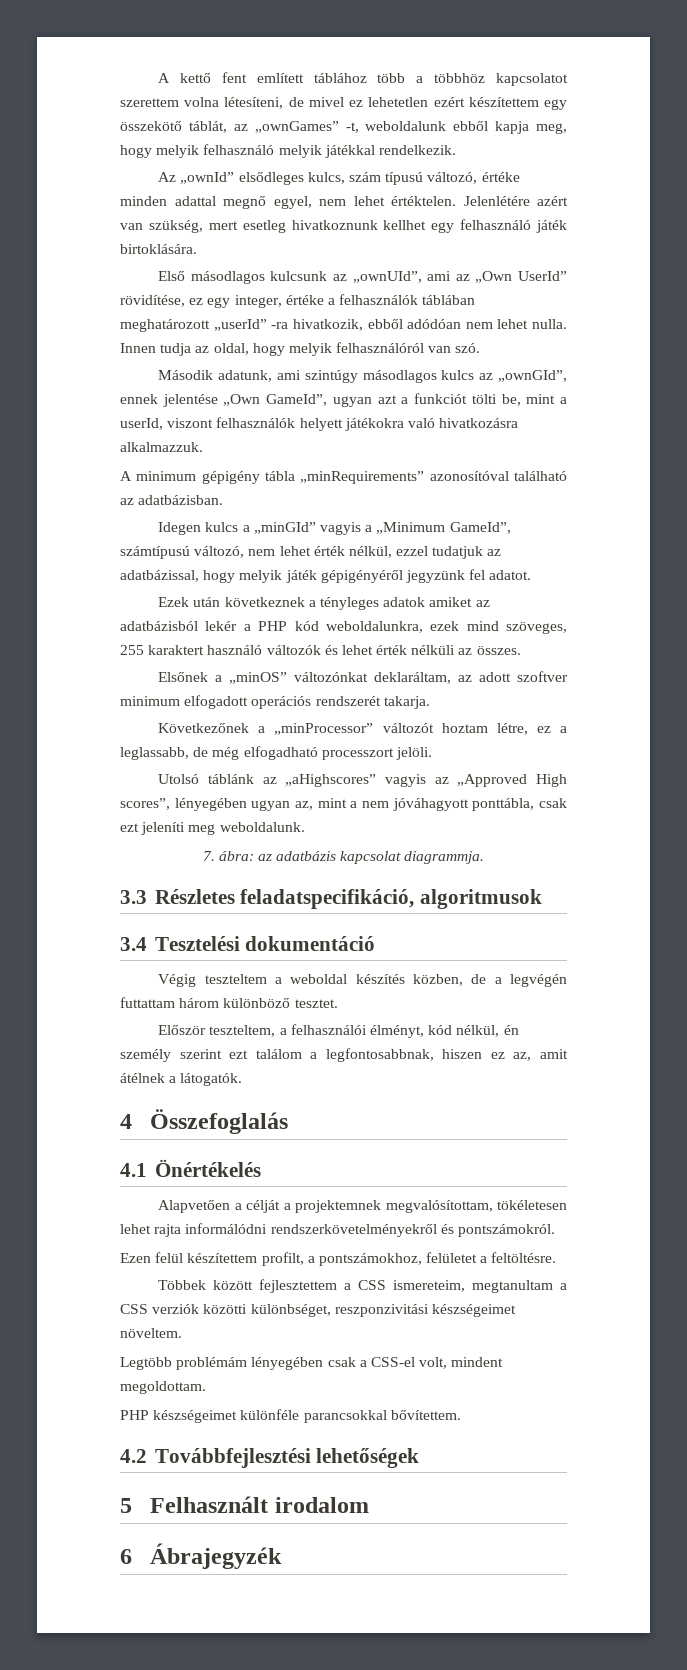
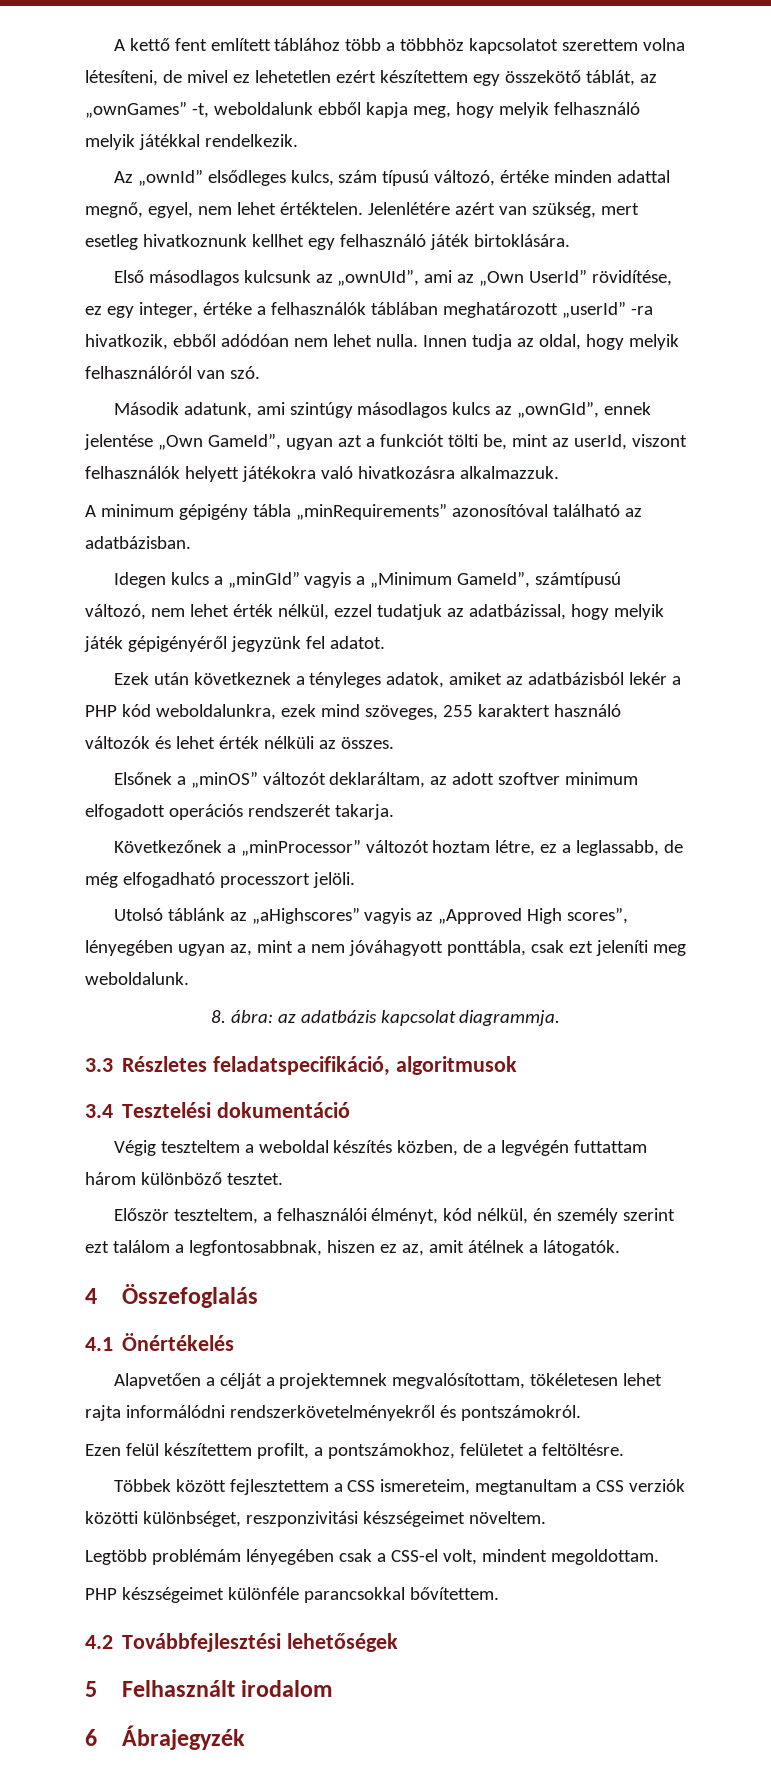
- Az „ownId” elsődleges kulcs, szám típusú változó, értéke minden adattal megnő egyel, nem lehet értéktelen.
+ Az „ownId” elsődleges kulcs, szám típusú változó, értéke minden adattal megnő, egyel, nem lehet értéktelen.
- Második adatunk, ami szintúgy másodlagos kulcs az „ownGId”, ennek jelentése „Own GameId”, ugyan azt a funkciót tölti be, mint a userId, viszont felhasználók helyett játékokra való hivatkozásra alkalmazzuk.
+ Második adatunk, ami szintúgy másodlagos kulcs az „ownGId”, ennek jelentése „Own GameId”, ugyan azt a funkciót tölti be, mint az userId, viszont felhasználók helyett játékokra való hivatkozásra alkalmazzuk.
- Ezek után következnek a tényleges adatok amiket az adatbázisból lekér a PHP kód weboldalunkra, ezek mind szöveges, 255 karaktert használó változók és lehet érték nélküli az összes.
+ Ezek után következnek a tényleges adatok, amiket az adatbázisból lekér a PHP kód weboldalunkra, ezek mind szöveges, 255 karaktert használó változók és lehet érték nélküli az összes.
- Elsőnek a „minOS” változónkat deklaráltam, az adott szoftver minimum elfogadott operációs rendszerét takarja.
+ Elsőnek a „minOS” változót deklaráltam, az adott szoftver minimum elfogadott operációs rendszerét takarja.
- 7. ábra: az adatbázis kapcsolat diagrammja.
+ 8. ábra: az adatbázis kapcsolat diagrammja.

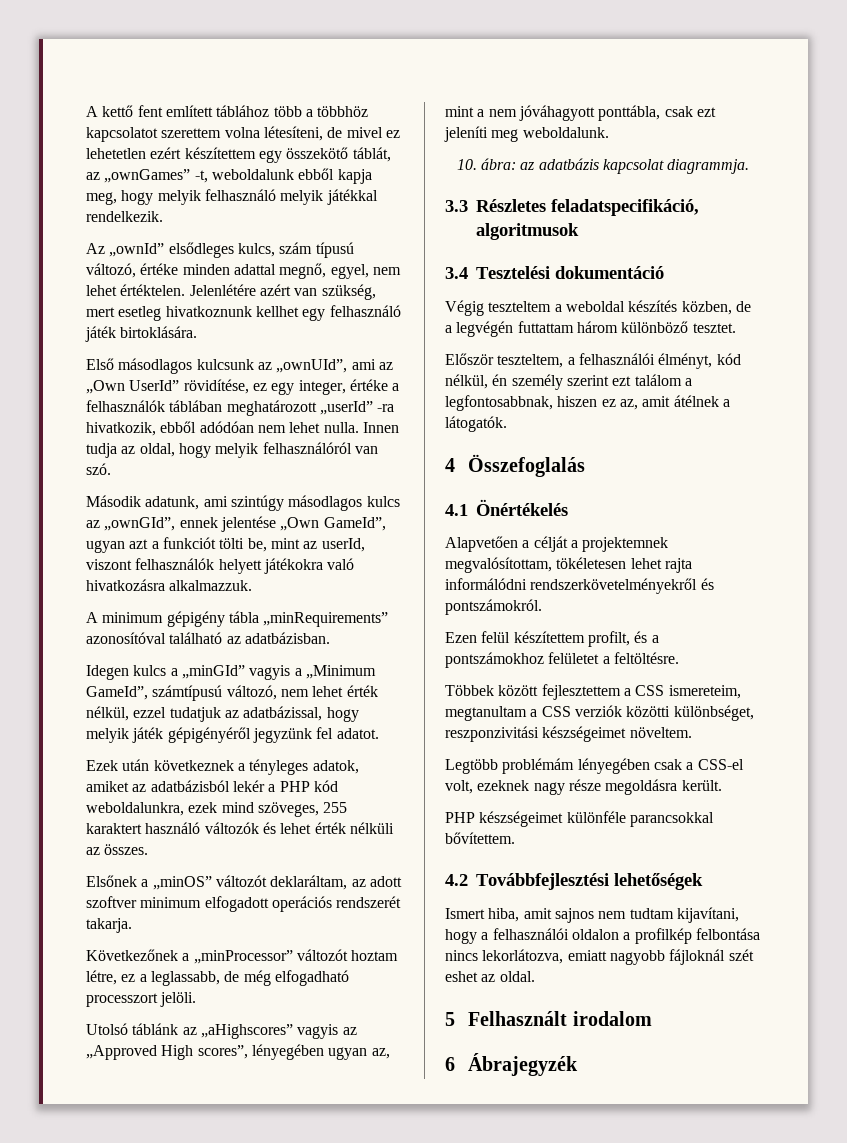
- 8. ábra: az adatbázis kapcsolat diagrammja.
+ 10. ábra: az adatbázis kapcsolat diagrammja.
- Ezen felül készítettem profilt, a pontszámokhoz, felületet a feltöltésre.
+ Ezen felül készítettem profilt, és a pontszámokhoz felületet a feltöltésre.
- Legtöbb problémám lényegében csak a CSS-el volt, mindent megoldottam.
+ Legtöbb problémám lényegében csak a CSS-el volt, ezeknek nagy része megoldásra került.
+ Ismert hiba, amit sajnos nem tudtam kijavítani, hogy a felhasználói oldalon a profilkép felbontása nincs lekorlátozva, emiatt nagyobb fájloknál szét eshet az oldal.

